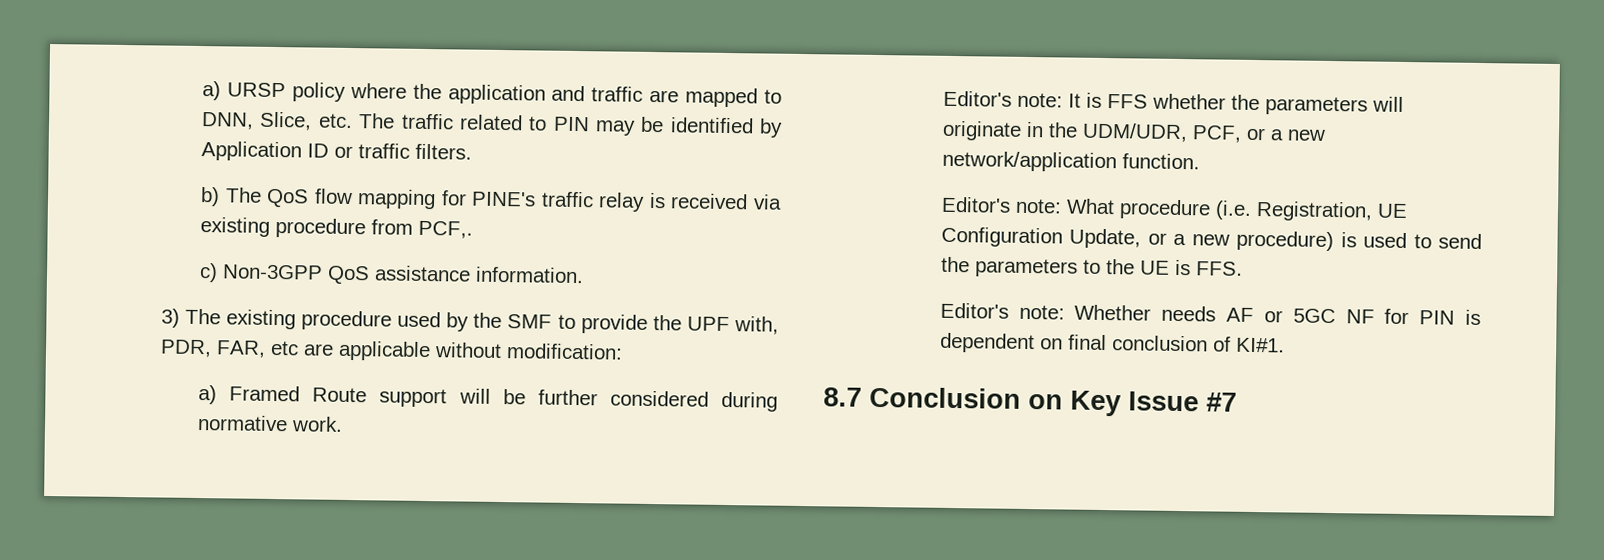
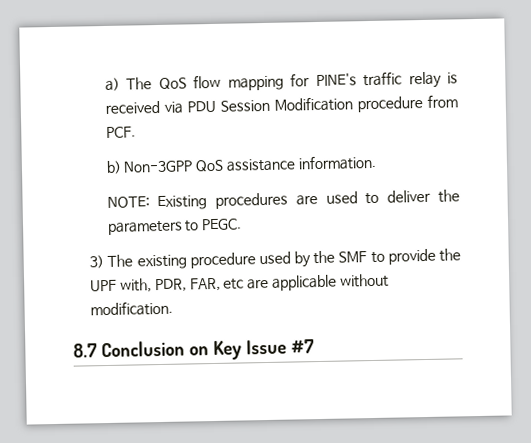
- a) URSP policy where the application and traffic are mapped to DNN, Slice, etc. The traffic related to PIN may be identified by Application ID or traffic filters.
- b) The QoS flow mapping for PINE's traffic relay is received via existing procedure from PCF,.
- c) Non-3GPP QoS assistance information.
+ a) The QoS flow mapping for PINE's traffic relay is received via PDU Session Modification procedure from PCF.
+ b) Non-3GPP QoS assistance information.
+ NOTE: Existing procedures are used to deliver the parameters to PEGC.
- 3) The existing procedure used by the SMF to provide the UPF with, PDR, FAR, etc are applicable without modification:
- a) Framed Route support will be further considered during normative work.
- Editor's note: It is FFS whether the parameters will originate in the UDM/UDR, PCF, or a new network/application function.
- Editor's note: What procedure (i.e. Registration, UE Configuration Update, or a new procedure) is used to send the parameters to the UE is FFS.
- Editor's note: Whether needs AF or 5GC NF for PIN is dependent on final conclusion of KI#1.
+ 3) The existing procedure used by the SMF to provide the UPF with, PDR, FAR, etc are applicable without modification.

